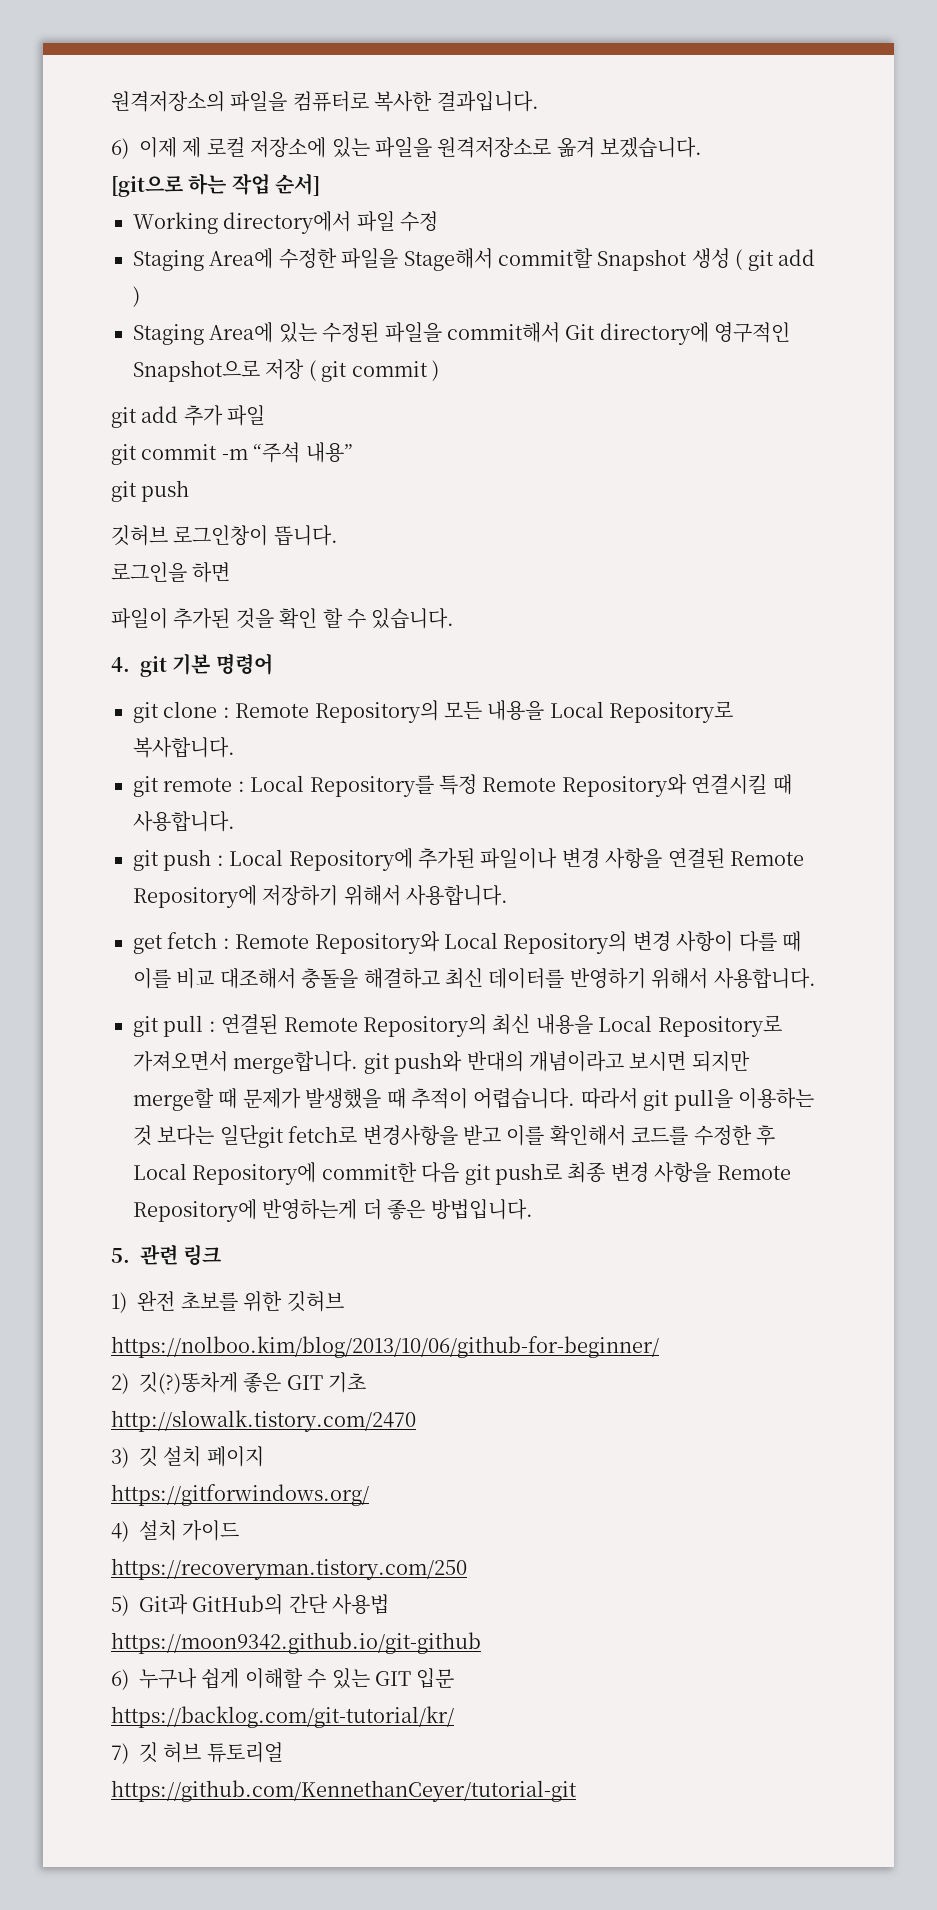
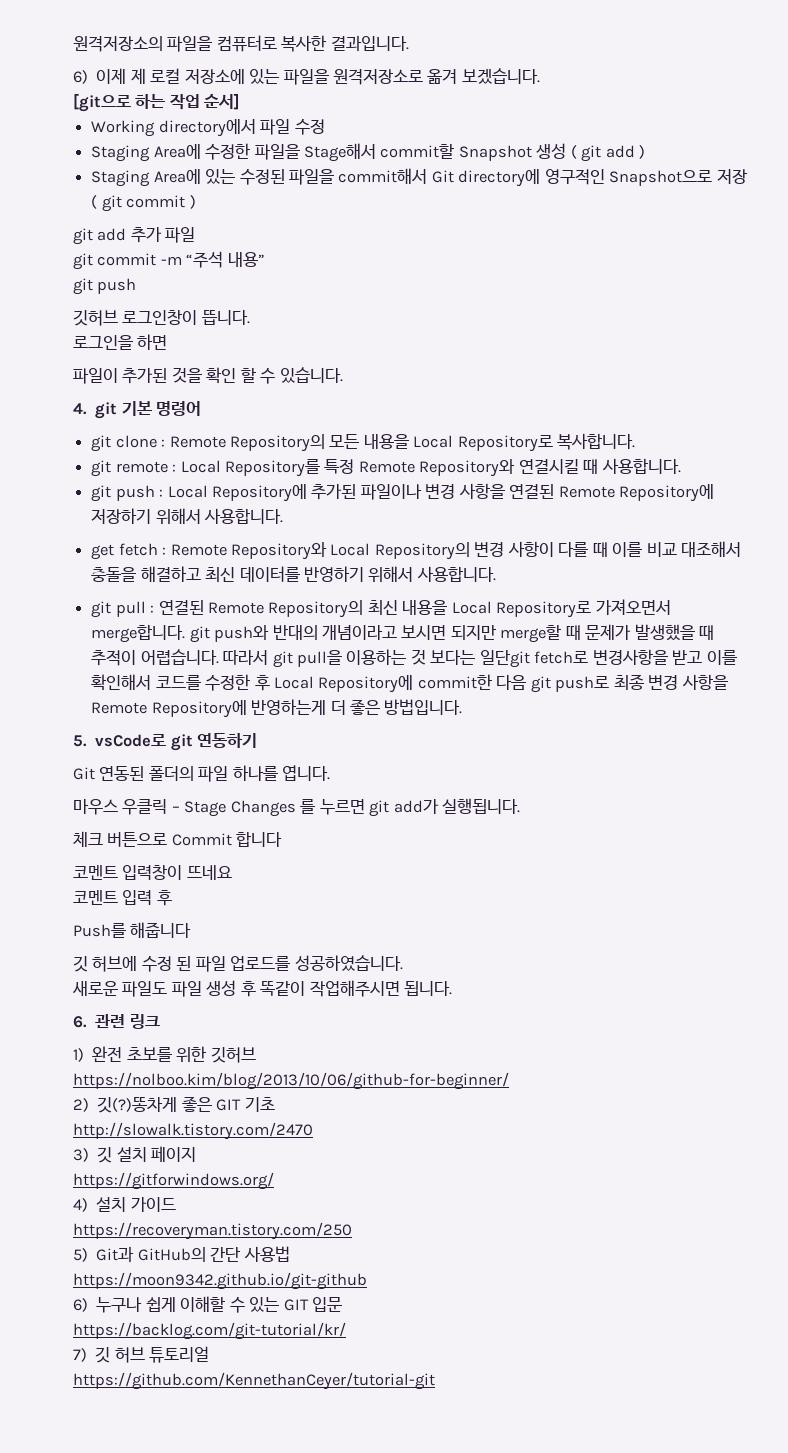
- 5. 관련 링크
+ 5. vsCode로 git 연동하기
+ Git 연동된 폴더의 파일 하나를 엽니다.
+ 마우스 우클릭 – Stage Changes 를 누르면 git add가 실행됩니다.
+ 체크 버튼으로 Commit 합니다
+ 코멘트 입력창이 뜨네요
+ 코멘트 입력 후
+ Push를 해줍니다
+ 깃 허브에 수정 된 파일 업로드를 성공하였습니다.
+ 새로운 파일도 파일 생성 후 똑같이 작업해주시면 됩니다.
+ 6. 관련 링크

